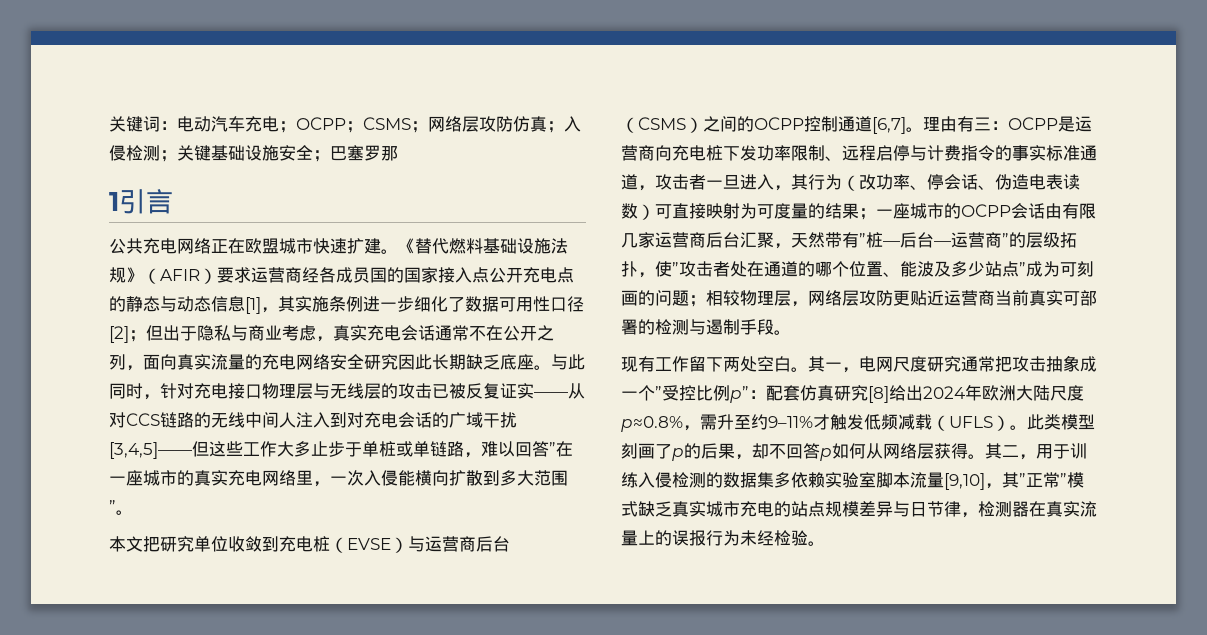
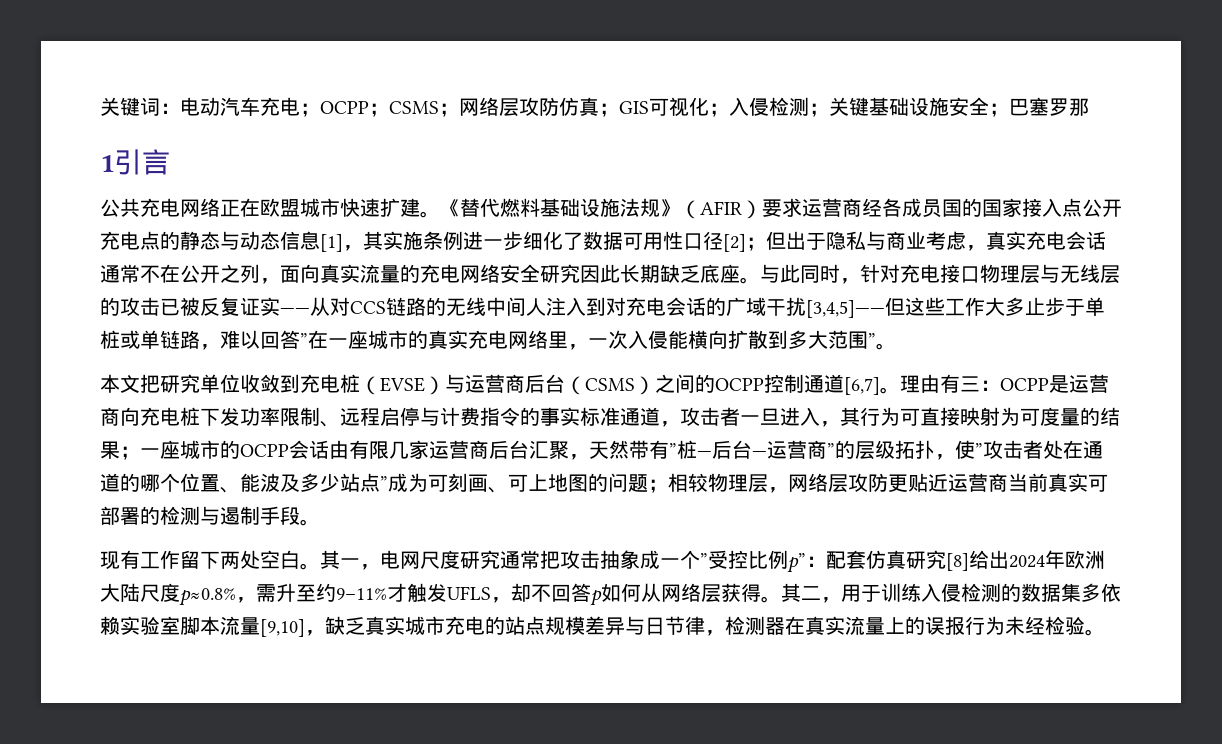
- 关键词：电动汽车充电；OCPP；CSMS；网络层攻防仿真；入侵检测；关键基础设施安全；巴塞罗那
+ 关键词：电动汽车充电；OCPP；CSMS；网络层攻防仿真；GIS可视化；入侵检测；关键基础设施安全；巴塞罗那
- OCPP是运营商向充电桩下发功率限制、远程启停与计费指令的事实标准通道，攻击者一旦进入，其行为（改功率、停会话、伪造电表读数）可直接映射为可度量的结果；
+ OCPP是运营商向充电桩下发功率限制、远程启停与计费指令的事实标准通道，攻击者一旦进入，其行为可直接映射为可度量的结果；
- 一座城市的OCPP会话由有限几家运营商后台汇聚，天然带有”桩—后台—运营商”的层级拓扑，使”攻击者处在通道的哪个位置、能波及多少站点”成为可刻画的问题；
+ 一座城市的OCPP会话由有限几家运营商后台汇聚，天然带有”桩—后台—运营商”的层级拓扑，使”攻击者处在通道的哪个位置、能波及多少站点”成为可刻画、可上地图的问题；
- 其一，电网尺度研究通常把攻击抽象成一个”受控比例p”：配套仿真研究[8]给出2024年欧洲大陆尺度p≈0.8%，需升至约9–11%才触发低频减载（UFLS）。此类模型刻画了p的后果，却不回答p如何从网络层获得。
+ 其一，电网尺度研究通常把攻击抽象成一个”受控比例p”：配套仿真研究[8]给出2024年欧洲大陆尺度p≈0.8%，需升至约9–11%才触发UFLS，却不回答p如何从网络层获得。
- 其二，用于训练入侵检测的数据集多依赖实验室脚本流量[9,10]，其”正常”模式缺乏真实城市充电的站点规模差异与日节律，检测器在真实流量上的误报行为未经检验。
+ 其二，用于训练入侵检测的数据集多依赖实验室脚本流量[9,10]，缺乏真实城市充电的站点规模差异与日节律，检测器在真实流量上的误报行为未经检验。

